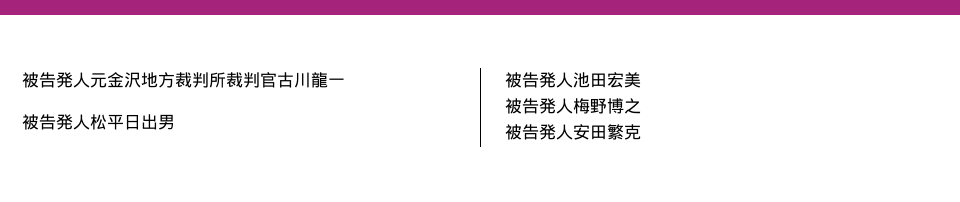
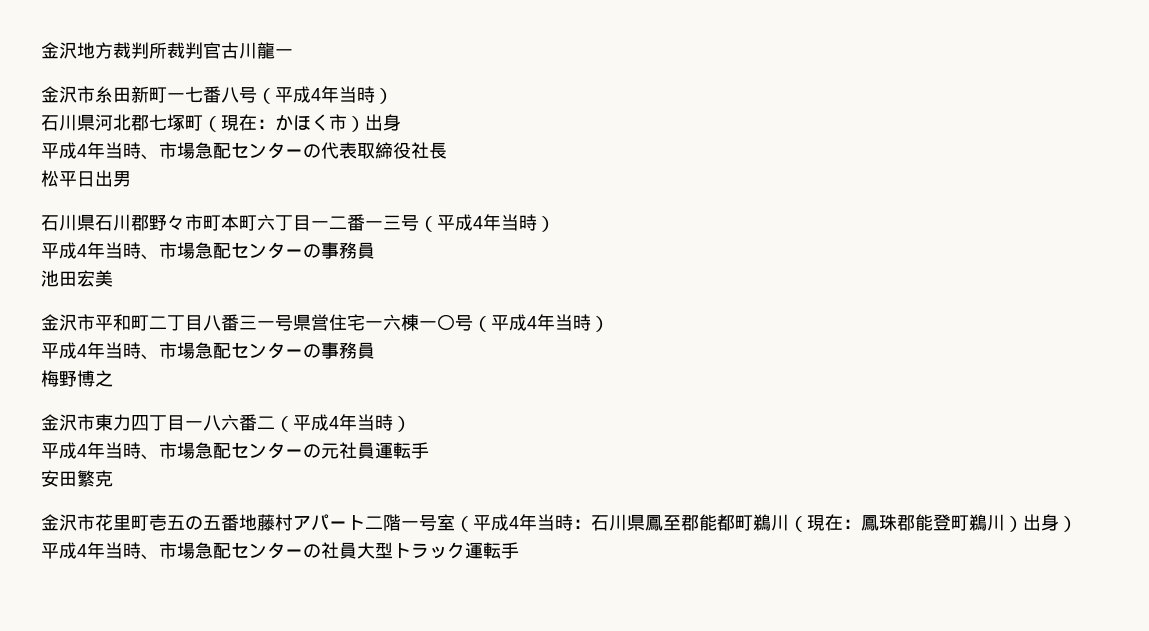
- 被告発人元金沢地方裁判所裁判官古川龍一
+ 金沢地方裁判所裁判官古川龍一
- 被告発人松平日出男
- 被告発人池田宏美
- 被告発人梅野博之
- 被告発人安田繁克
+ 金沢市糸田新町一七番八号（平成4年当時）
+ 石川県河北郡七塚町（現在：かほく市）出身
+ 平成4年当時、市場急配センターの代表取締役社長
+ 松平日出男
+ 石川県石川郡野々市町本町六丁目一二番一三号（平成4年当時）
+ 平成4年当時、市場急配センターの事務員
+ 池田宏美
+ 金沢市平和町二丁目八番三一号県営住宅一六棟一〇号（平成4年当時）
+ 平成4年当時、市場急配センターの事務員
+ 梅野博之
+ 金沢市東力四丁目一八六番二（平成4年当時）
+ 平成4年当時、市場急配センターの元社員運転手
+ 安田繁克
+ 金沢市花里町壱五の五番地藤村アパート二階一号室（平成4年当時：石川県鳳至郡能都町鵜川（現在：鳳珠郡能登町鵜川）出身）
+ 平成4年当時、市場急配センターの社員大型トラック運転手

